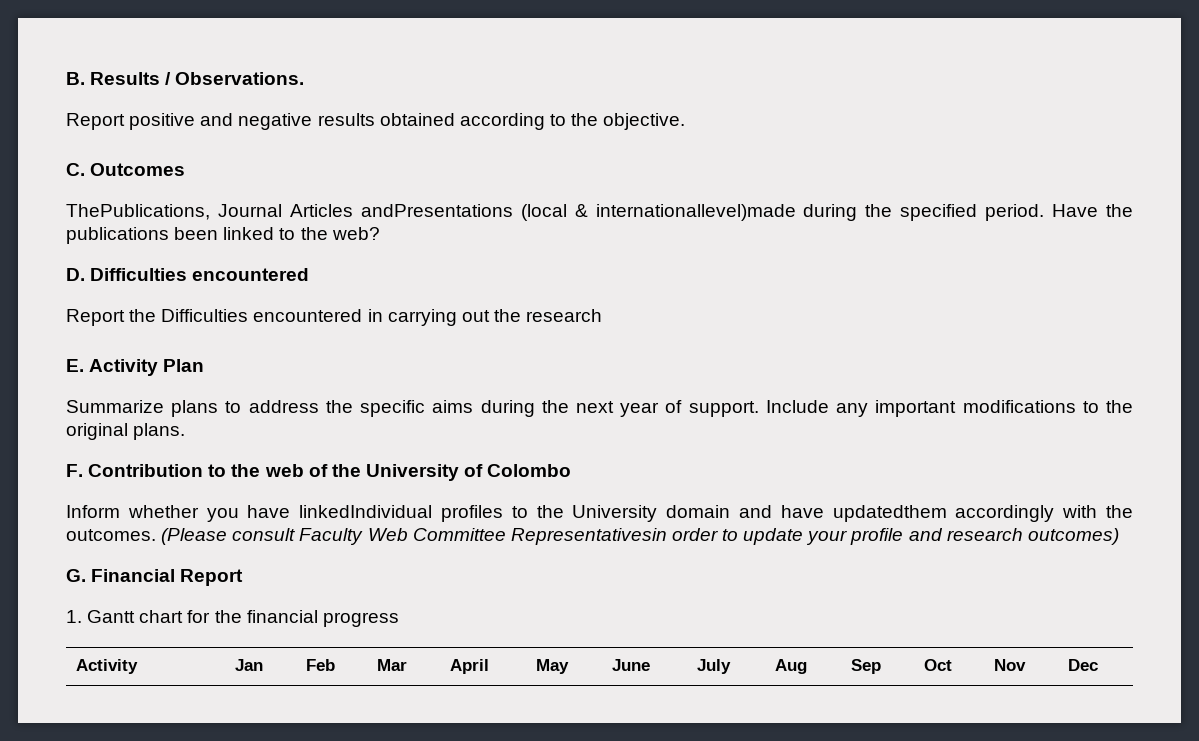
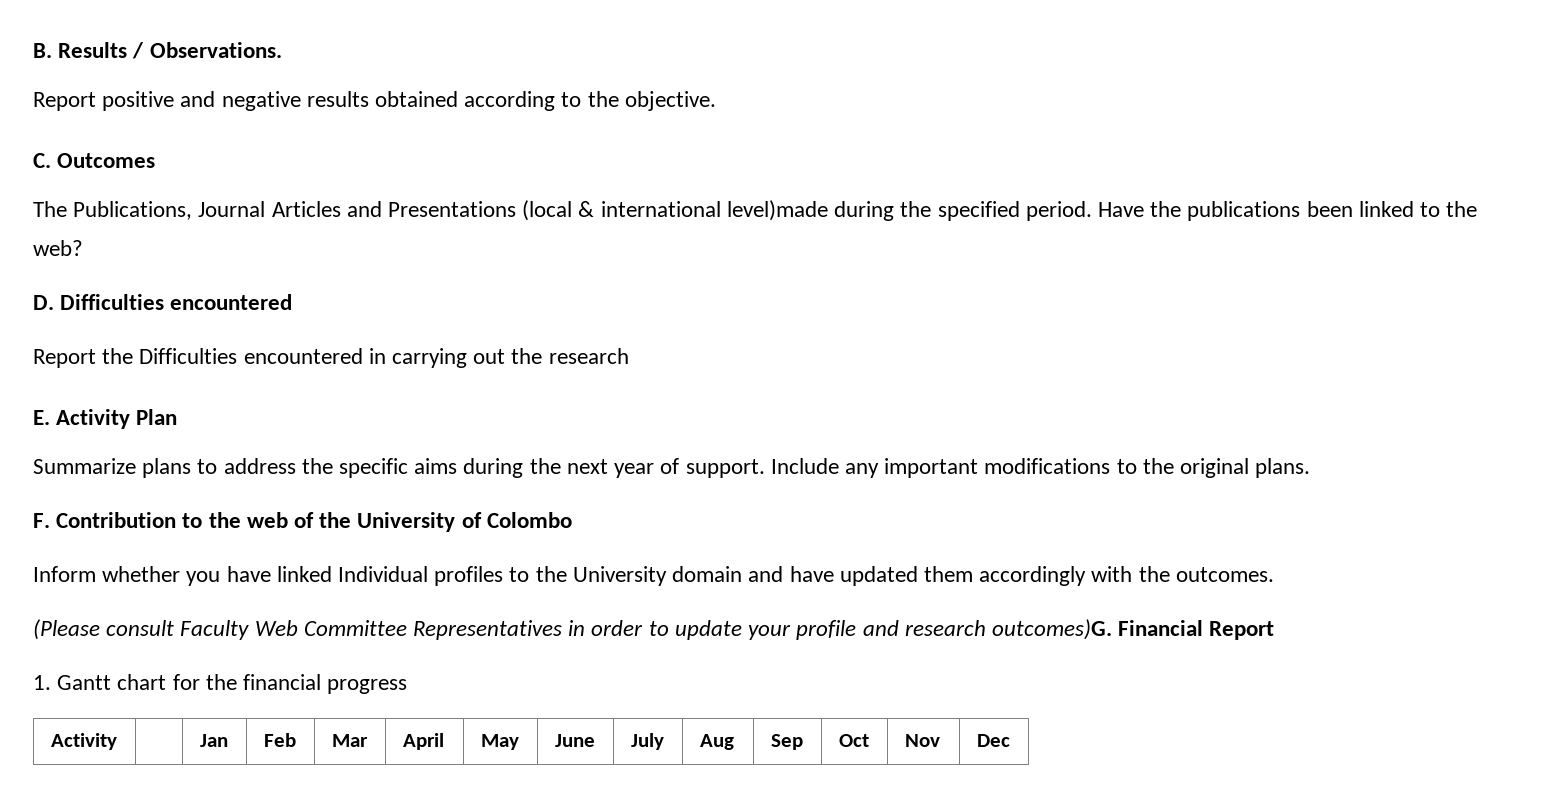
- ThePublications, Journal Articles andPresentations (local & internationallevel)made during the specified period.
+ The Publications, Journal Articles and Presentations (local & international level)made during the specified period.
- Inform whether you have linkedIndividual profiles to the University domain and have updatedthem accordingly with the outcomes. (Please consult Faculty Web Committee Representativesin order to update your profile and research outcomes)
- G. Financial Report
+ Inform whether you have linked Individual profiles to the University domain and have updated them accordingly with the outcomes.
+ (Please consult Faculty Web Committee Representatives in order to update your profile and research outcomes)G. Financial Report

